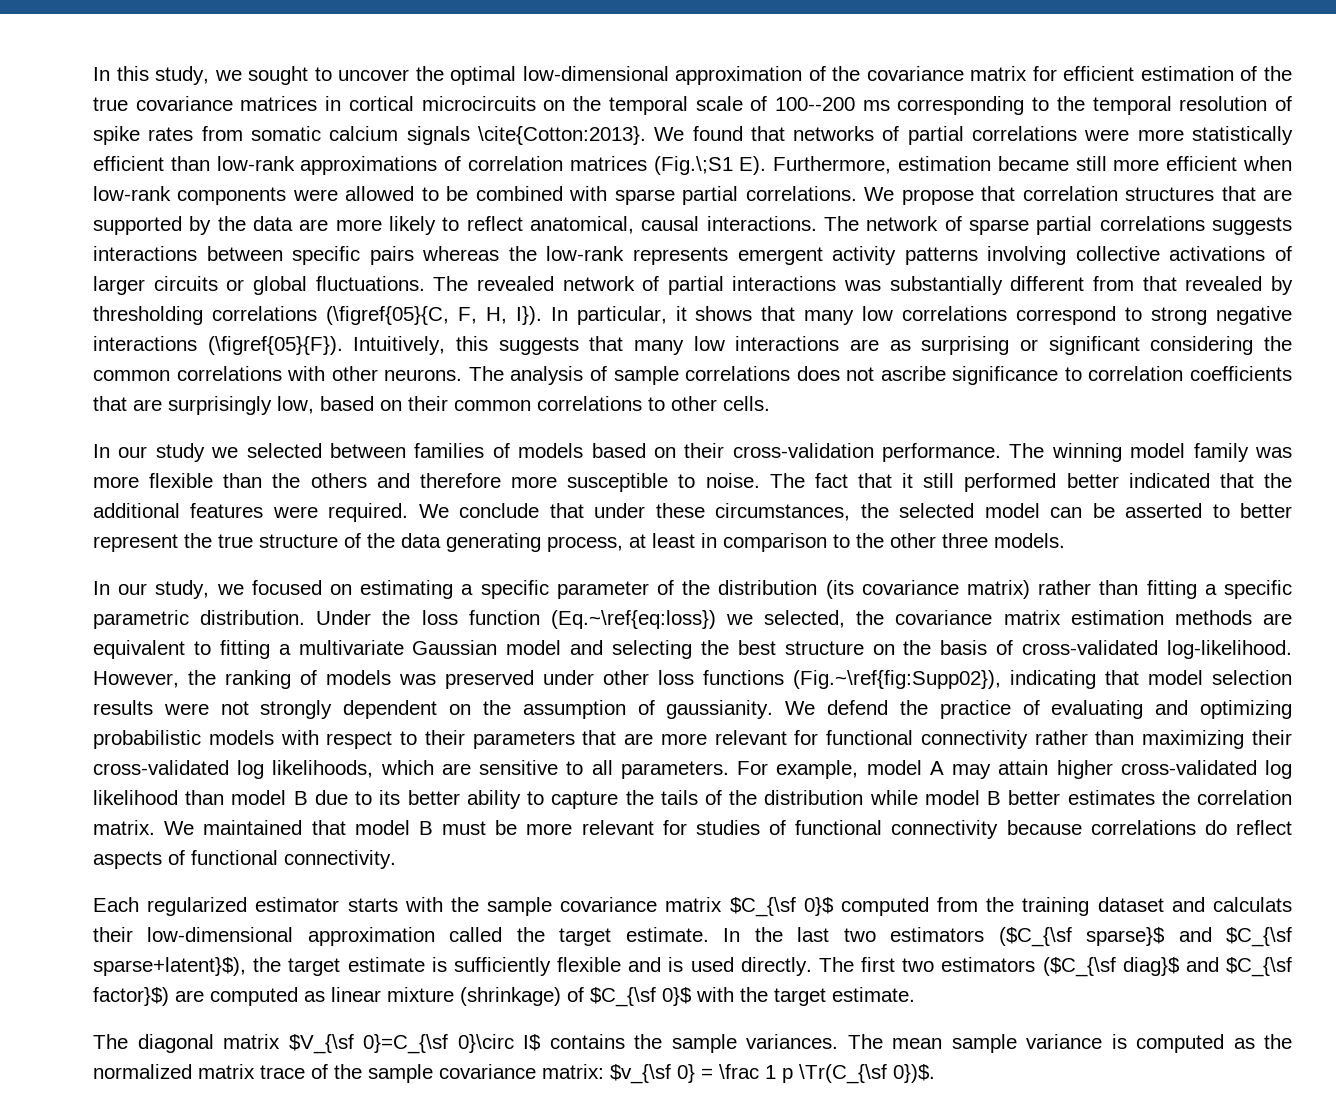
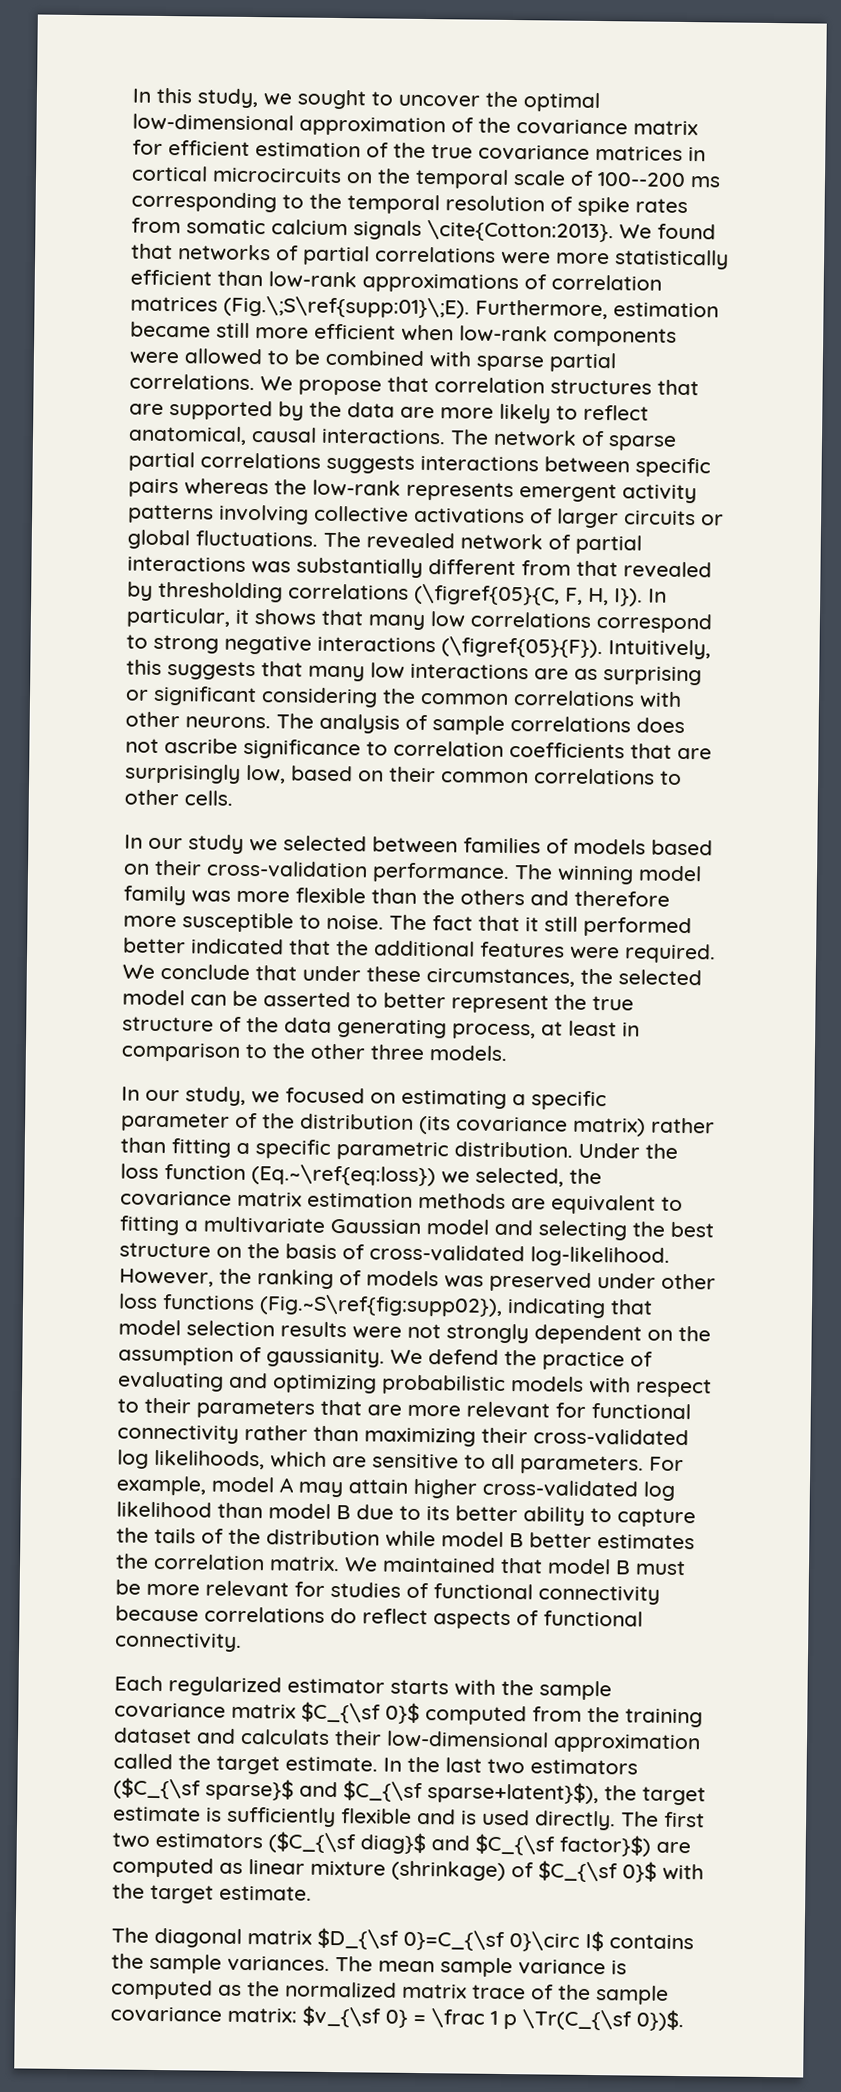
- We found that networks of partial correlations were more statistically efficient than low-rank approximations of correlation matrices (Fig.\;S1 E). Furthermore, estimation became still more efficient when low-rank components were allowed to be combined with sparse partial correlations.
+ We found that networks of partial correlations were more statistically efficient than low-rank approximations of correlation matrices (Fig.\;S\ref{supp:01}\;E). Furthermore, estimation became still more efficient when low-rank components were allowed to be combined with sparse partial correlations.
- However, the ranking of models was preserved under other loss functions (Fig.~\ref{fig:Supp02}), indicating that model selection results were not strongly dependent on the assumption of gaussianity.
+ However, the ranking of models was preserved under other loss functions (Fig.~S\ref{fig:supp02}), indicating that model selection results were not strongly dependent on the assumption of gaussianity.
- The diagonal matrix $V_{\sf 0}=C_{\sf 0}\circ I$ contains the sample variances.
+ The diagonal matrix $D_{\sf 0}=C_{\sf 0}\circ I$ contains the sample variances.

